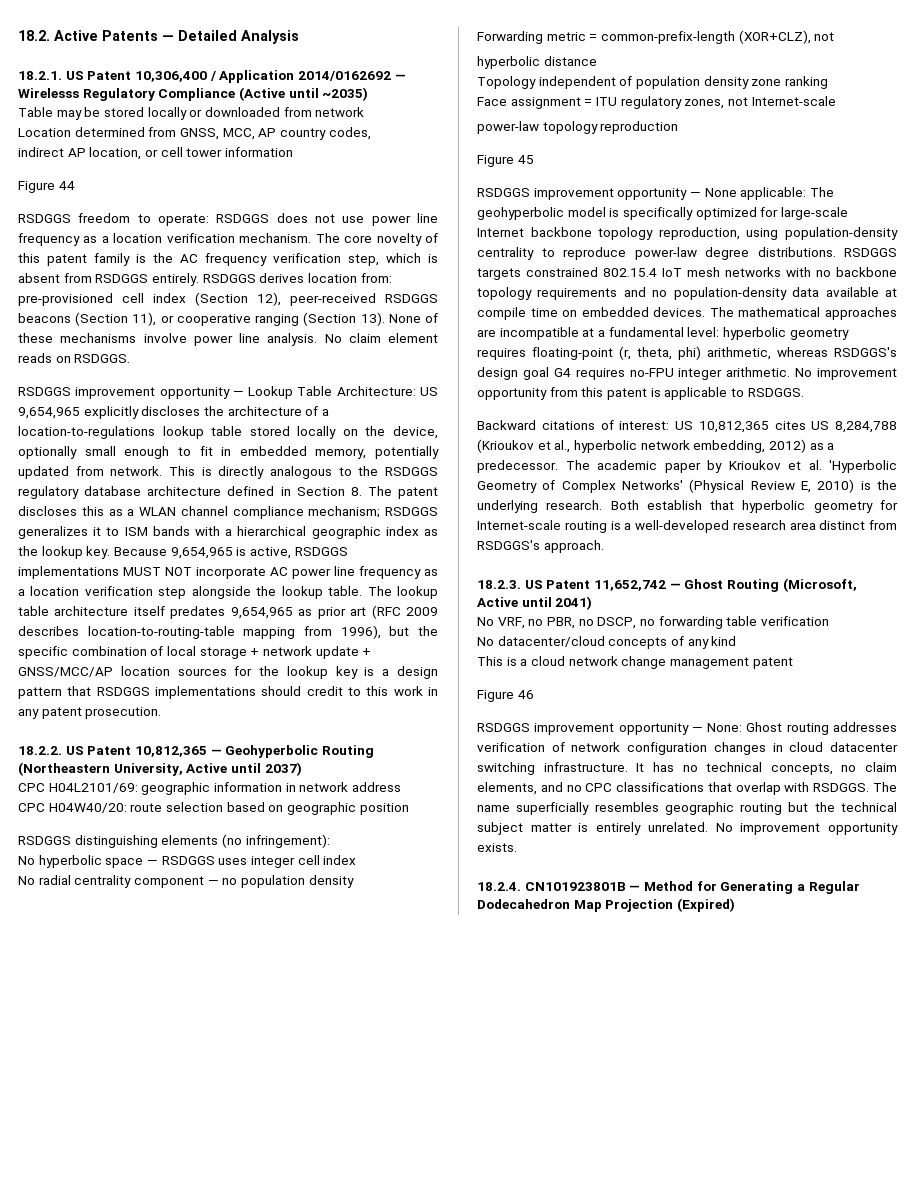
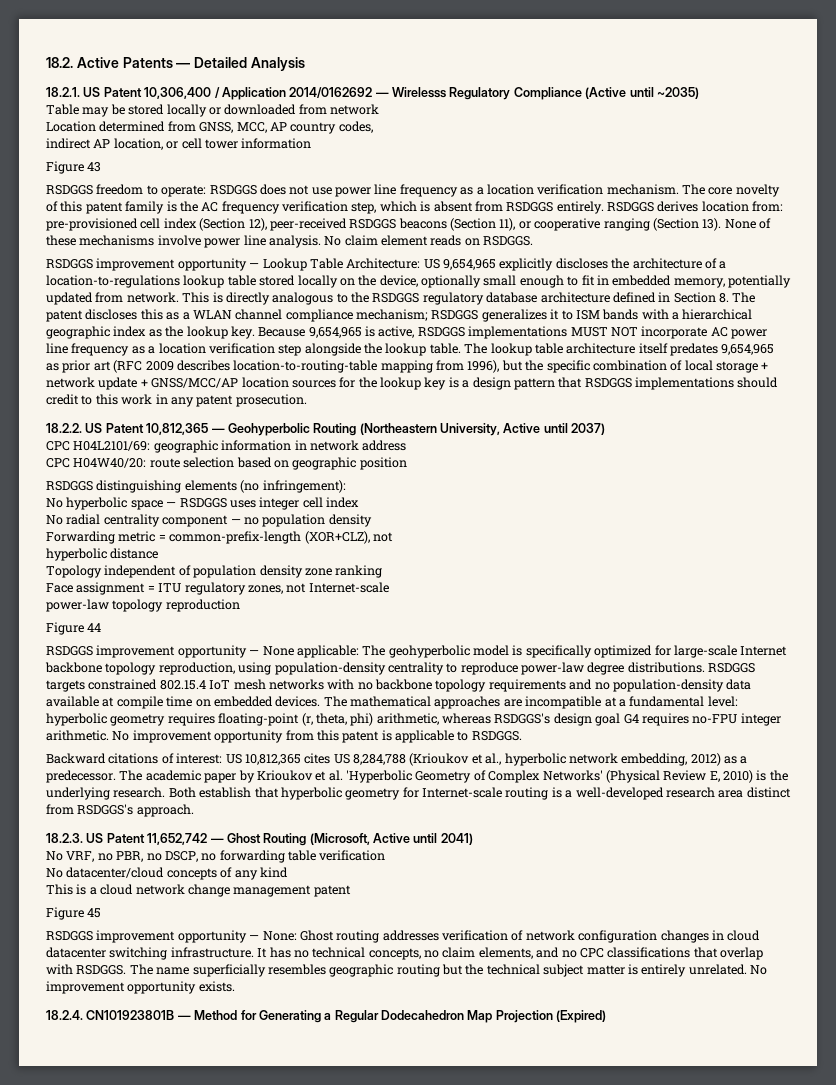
- Figure 44
+ Figure 43
- Figure 45
+ Figure 44
- Figure 46
+ Figure 45

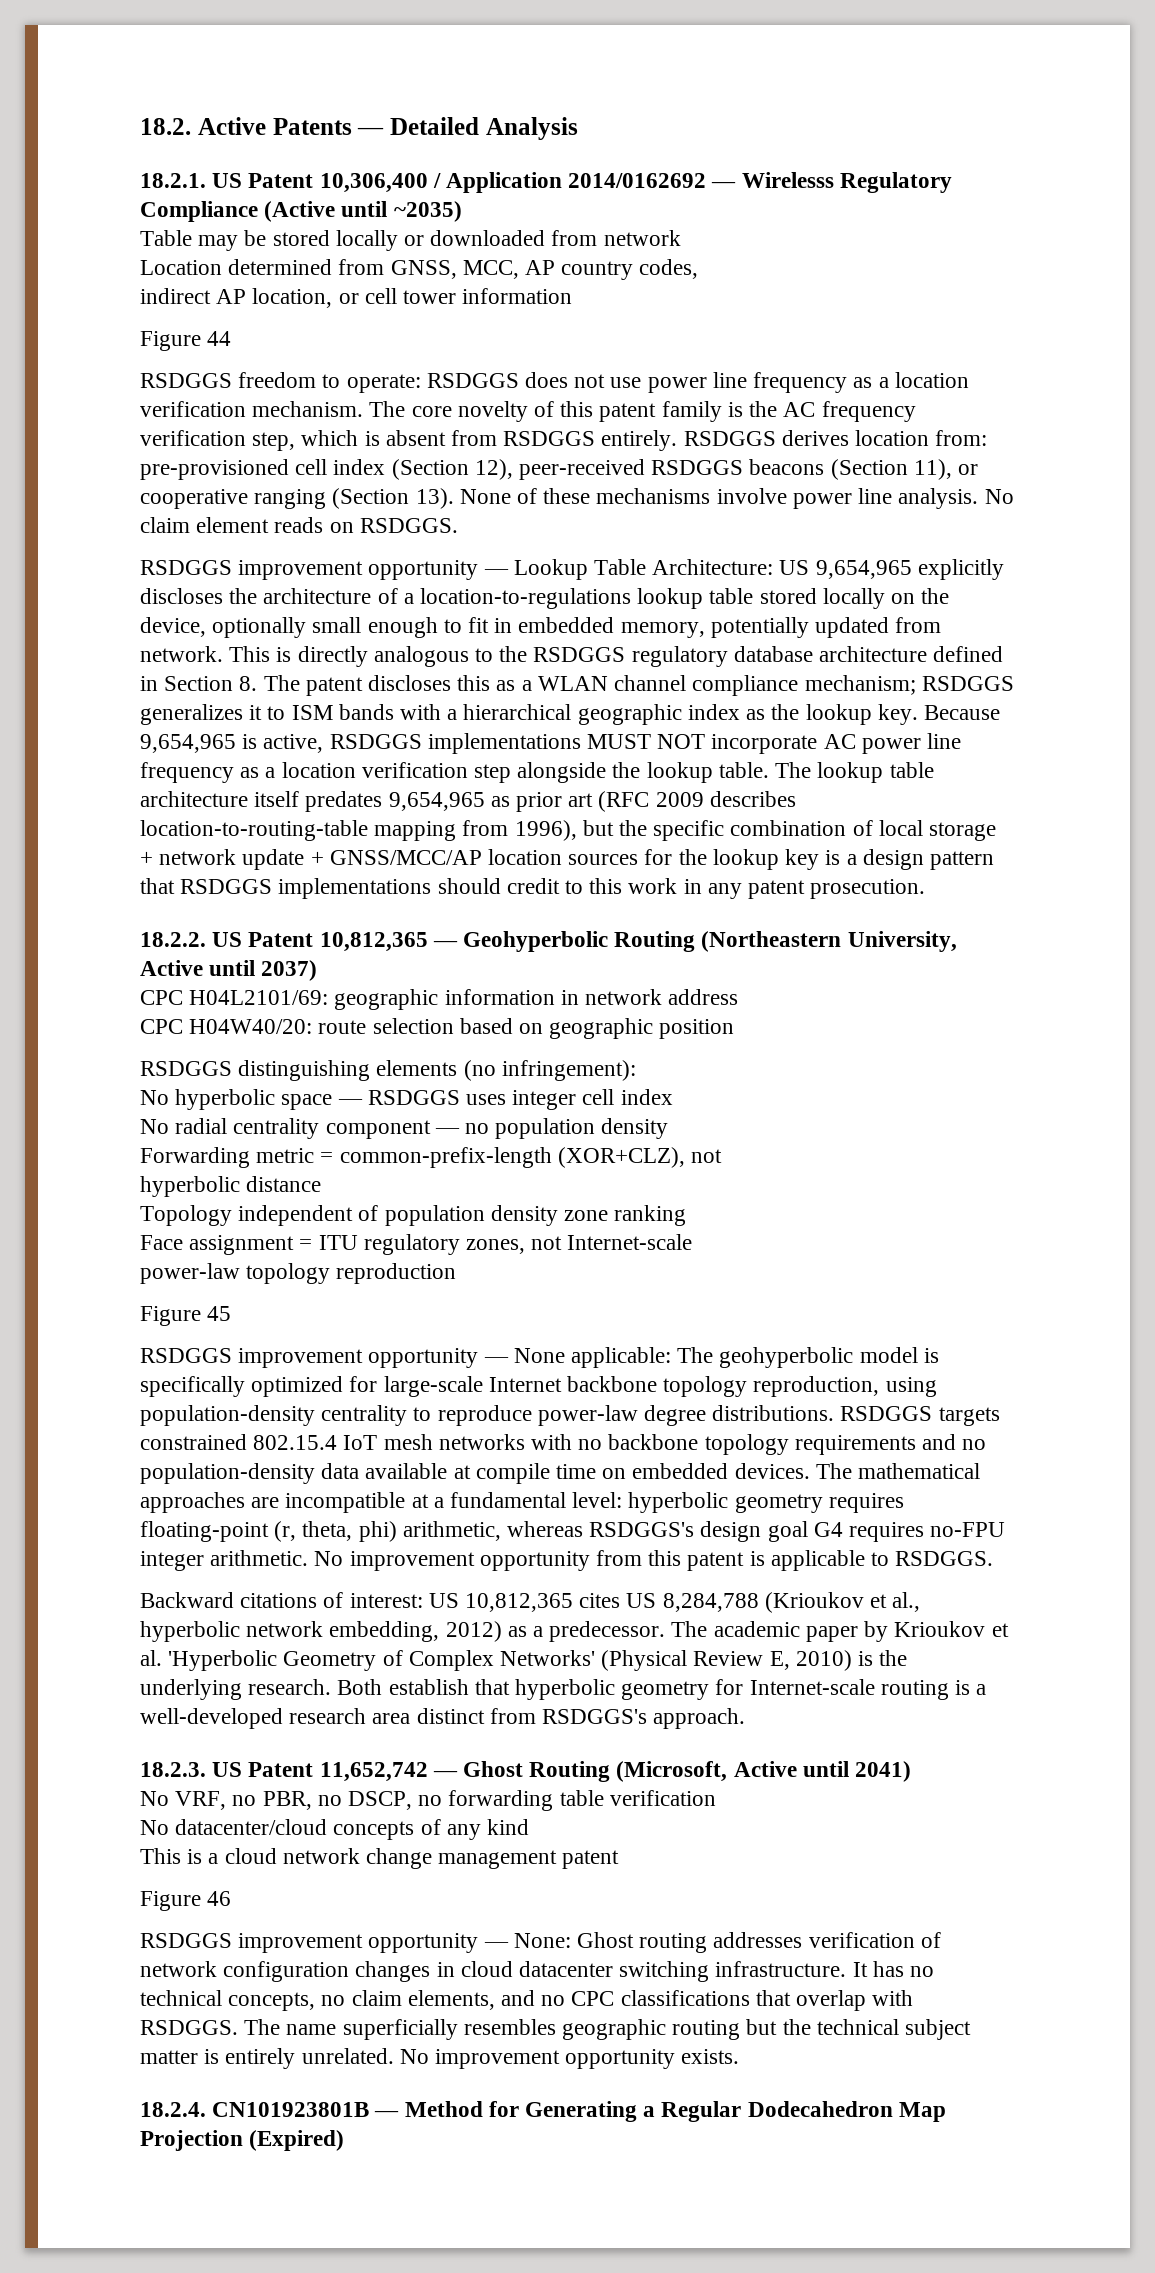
- Figure 43
+ Figure 44
- Figure 44
+ Figure 45
- Figure 45
+ Figure 46

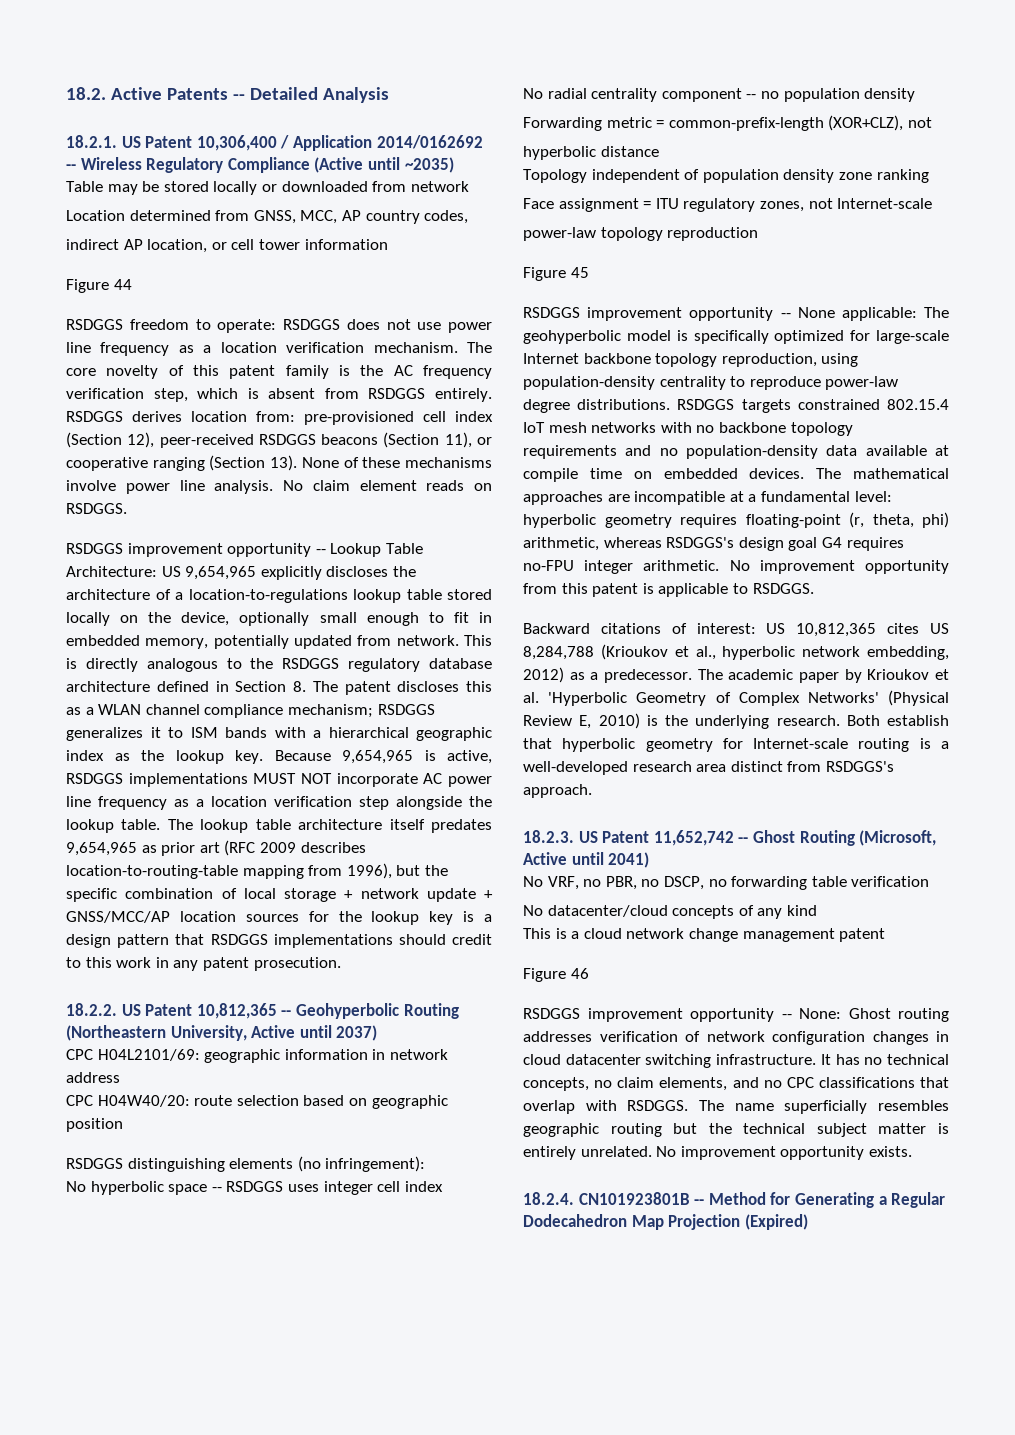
- 18.2. Active Patents — Detailed Analysis
+ 18.2. Active Patents -- Detailed Analysis
- 18.2.1. US Patent 10,306,400 / Application 2014/0162692 — Wirelesss Regulatory Compliance (Active until ~2035)
+ 18.2.1. US Patent 10,306,400 / Application 2014/0162692 -- Wireless Regulatory Compliance (Active until ~2035)
- RSDGGS improvement opportunity — Lookup Table Architecture: US 9,654,965 explicitly discloses the architecture of a location-to-regulations lookup table stored locally on the device, optionally small enough to fit in embedded memory, potentially updated from network.
+ RSDGGS improvement opportunity -- Lookup Table Architecture: US 9,654,965 explicitly discloses the architecture of a location-to-regulations lookup table stored locally on the device, optionally small enough to fit in embedded memory, potentially updated from network.
- 18.2.2. US Patent 10,812,365 — Geohyperbolic Routing (Northeastern University, Active until 2037)
+ 18.2.2. US Patent 10,812,365 -- Geohyperbolic Routing (Northeastern University, Active until 2037)
- No hyperbolic space — RSDGGS uses integer cell index
+ No hyperbolic space -- RSDGGS uses integer cell index
- No radial centrality component — no population density
+ No radial centrality component -- no population density
- RSDGGS improvement opportunity — None applicable: The geohyperbolic model is specifically optimized for large-scale Internet backbone topology reproduction, using population-density centrality to reproduce power-law degree distributions.
+ RSDGGS improvement opportunity -- None applicable: The geohyperbolic model is specifically optimized for large-scale Internet backbone topology reproduction, using population-density centrality to reproduce power-law degree distributions.
- 18.2.3. US Patent 11,652,742 — Ghost Routing (Microsoft, Active until 2041)
+ 18.2.3. US Patent 11,652,742 -- Ghost Routing (Microsoft, Active until 2041)
- RSDGGS improvement opportunity — None: Ghost routing addresses verification of network configuration changes in cloud datacenter switching infrastructure.
+ RSDGGS improvement opportunity -- None: Ghost routing addresses verification of network configuration changes in cloud datacenter switching infrastructure.
- 18.2.4. CN101923801B — Method for Generating a Regular Dodecahedron Map Projection (Expired)
+ 18.2.4. CN101923801B -- Method for Generating a Regular Dodecahedron Map Projection (Expired)

